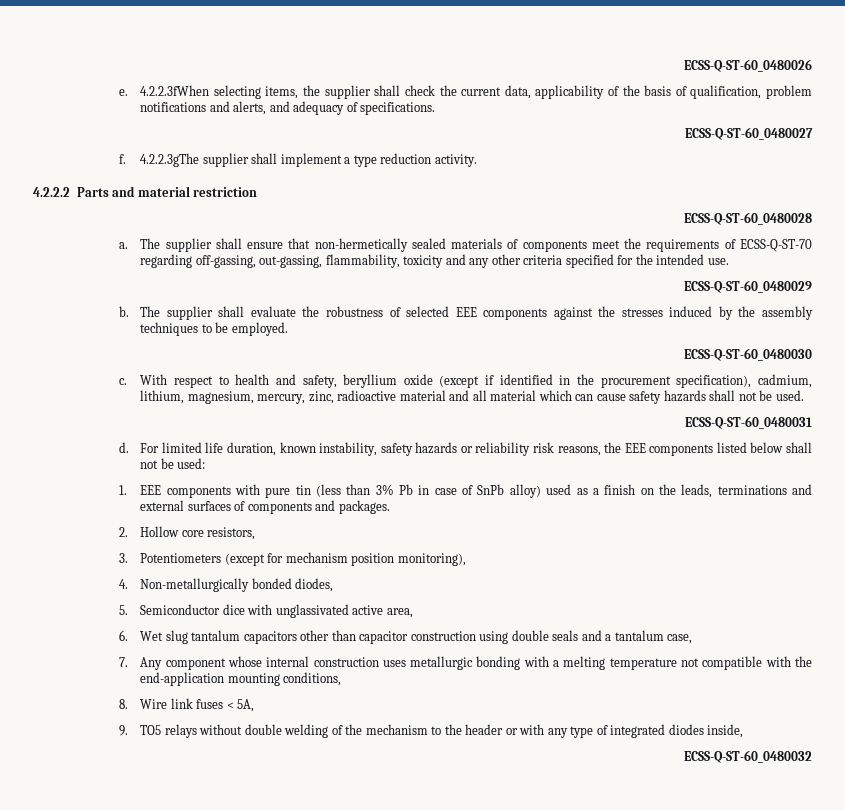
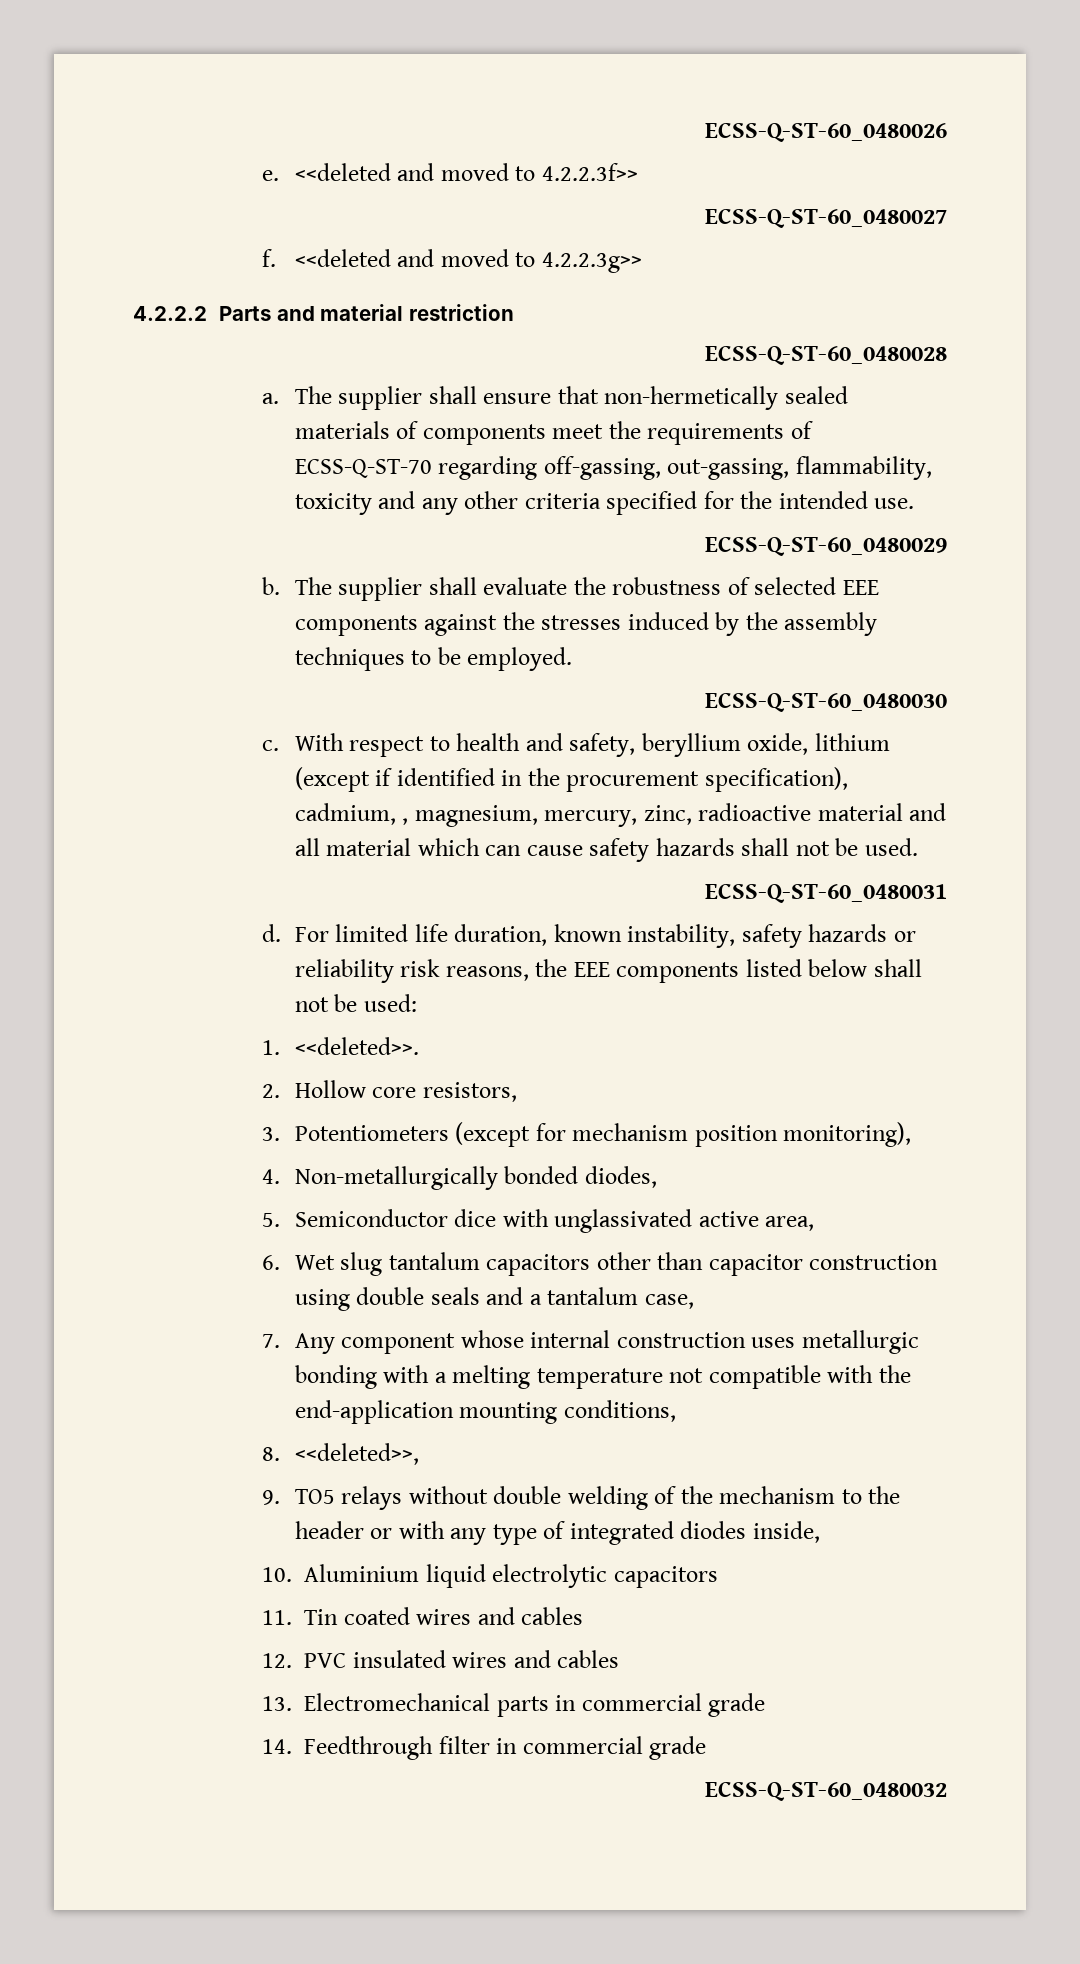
- 4.2.2.3fWhen selecting items, the supplier shall check the current data, applicability of the basis of qualification, problem notifications and alerts, and adequacy of specifications.
+ <<deleted and moved to 4.2.2.3f>>
  ECSS-Q-ST-60_0480027
- f. 4.2.2.3gThe supplier shall implement a type reduction activity.
+ f. <<deleted and moved to 4.2.2.3g>>
- With respect to health and safety, beryllium oxide (except if identified in the procurement specification), cadmium, lithium, magnesium, mercury, zinc, radioactive material and all material which can cause safety hazards shall not be used.
+ With respect to health and safety, beryllium oxide, lithium (except if identified in the procurement specification), cadmium, , magnesium, mercury, zinc, radioactive material and all material which can cause safety hazards shall not be used.
- 1. EEE components with pure tin (less than 3% Pb in case of SnPb alloy) used as a finish on the leads, terminations and external surfaces of components and packages.
+ 1. <<deleted>>.
- 8. Wire link fuses < 5A,
+ 8. <<deleted>>,
+ 10. Aluminium liquid electrolytic capacitors
+ 11. Tin coated wires and cables
+ 12. PVC insulated wires and cables
+ 13. Electromechanical parts in commercial grade
+ 14. Feedthrough filter in commercial grade

